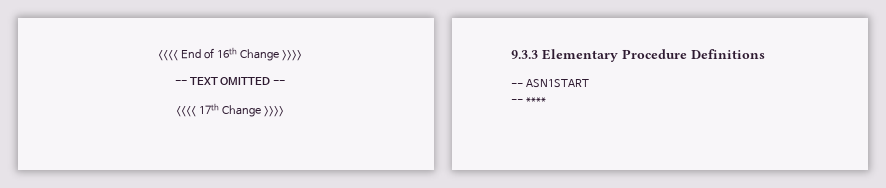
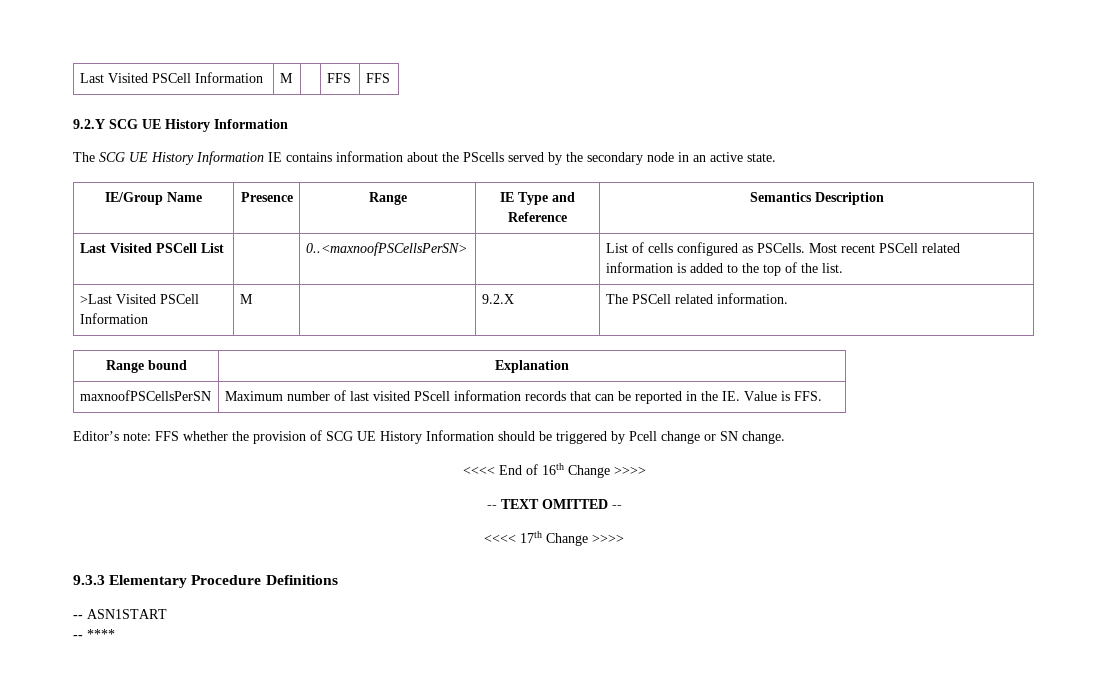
+ Last Visited PSCell Information | M | | FFS | FFS
+ 9.2.Y SCG UE History Information
+ The SCG UE History Information IE contains information about the PScells served by the secondary node in an active state.
+ IE/Group Name | Presence | Range | IE Type and Reference | Semantics Description
+ Last Visited PSCell List | | 0..<maxnoofPSCellsPerSN> | | List of cells configured as PSCells. Most recent PSCell related information is added to the top of the list.
+ >Last Visited PSCell Information | M | | 9.2.X | The PSCell related information.
+ Range bound | Explanation
+ maxnoofPSCellsPerSN | Maximum number of last visited PScell information records that can be reported in the IE. Value is FFS.
+ Editor’s note: FFS whether the provision of SCG UE History Information should be triggered by Pcell change or SN change.

